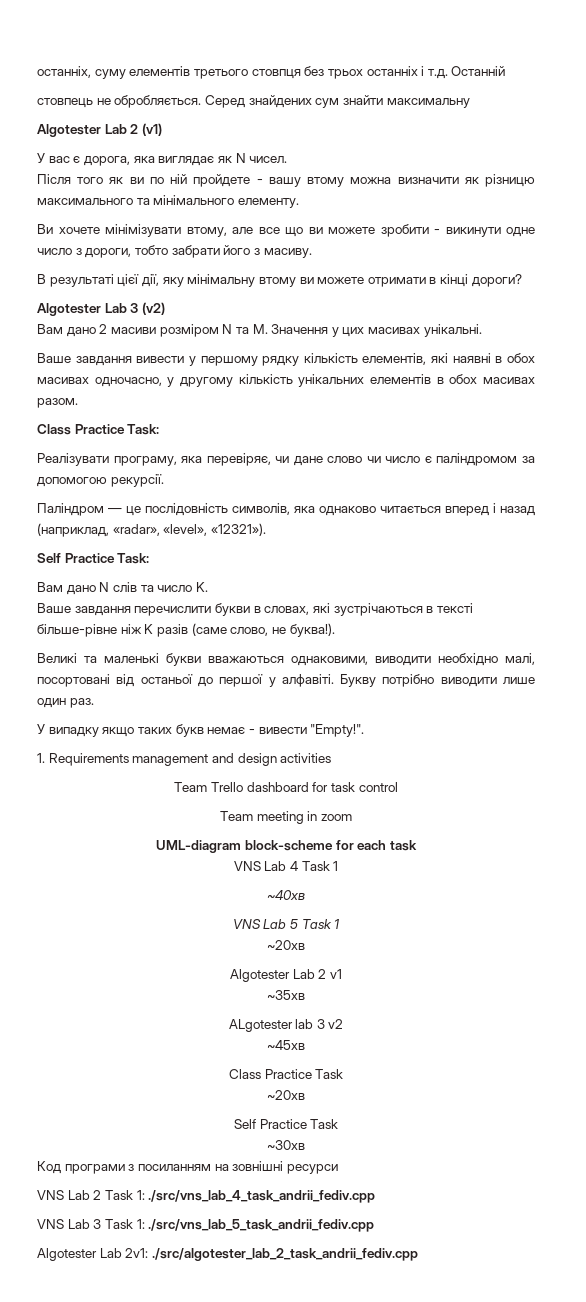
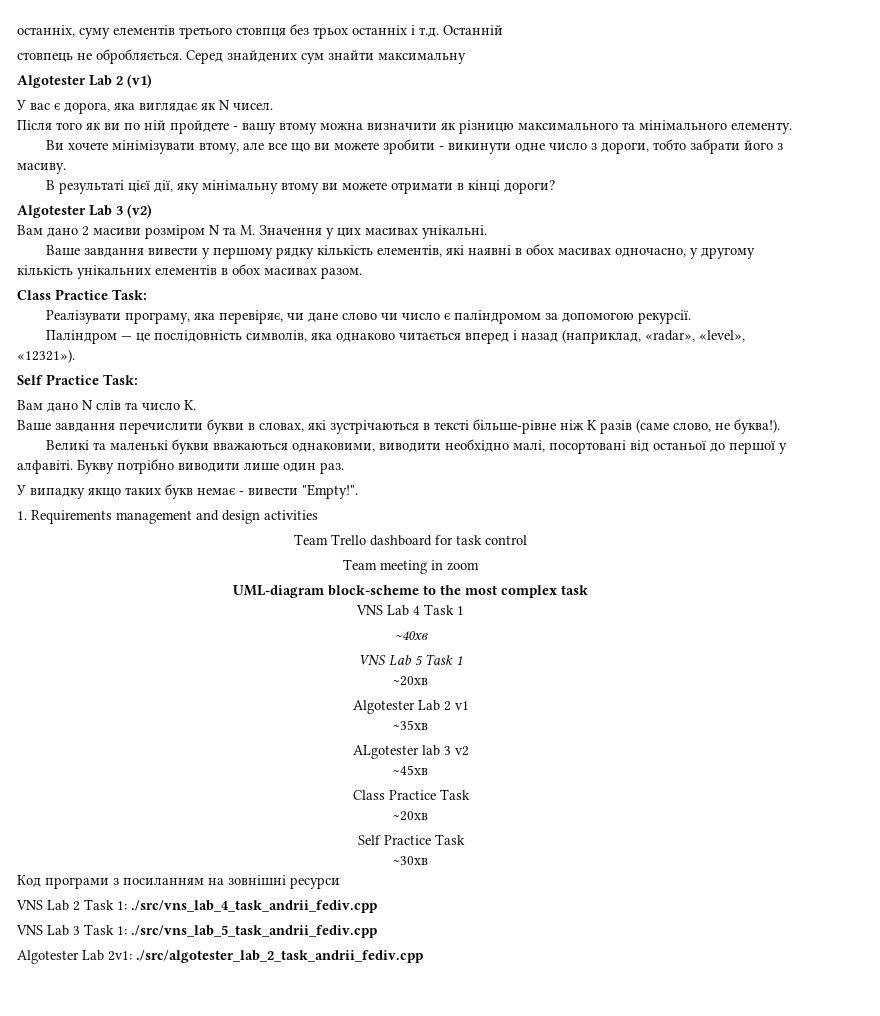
- UML-diagram block-scheme for each task
+ UML-diagram block-scheme to the most complex task

